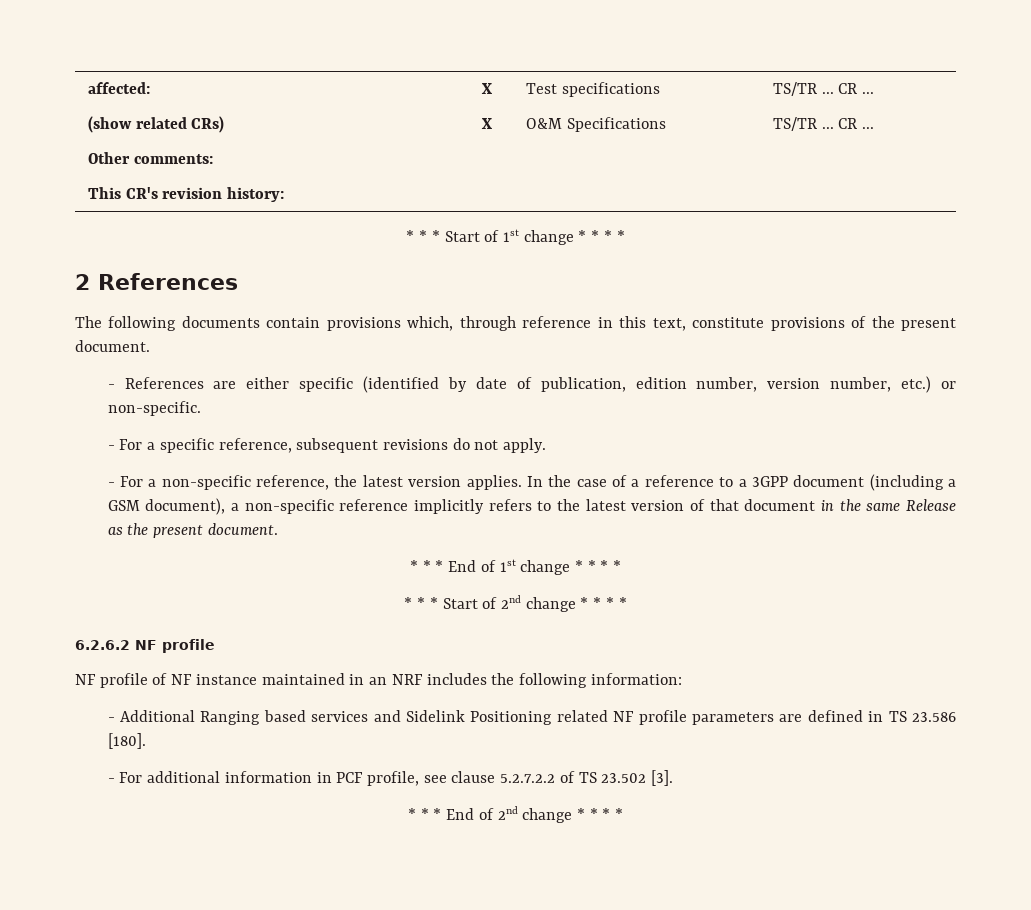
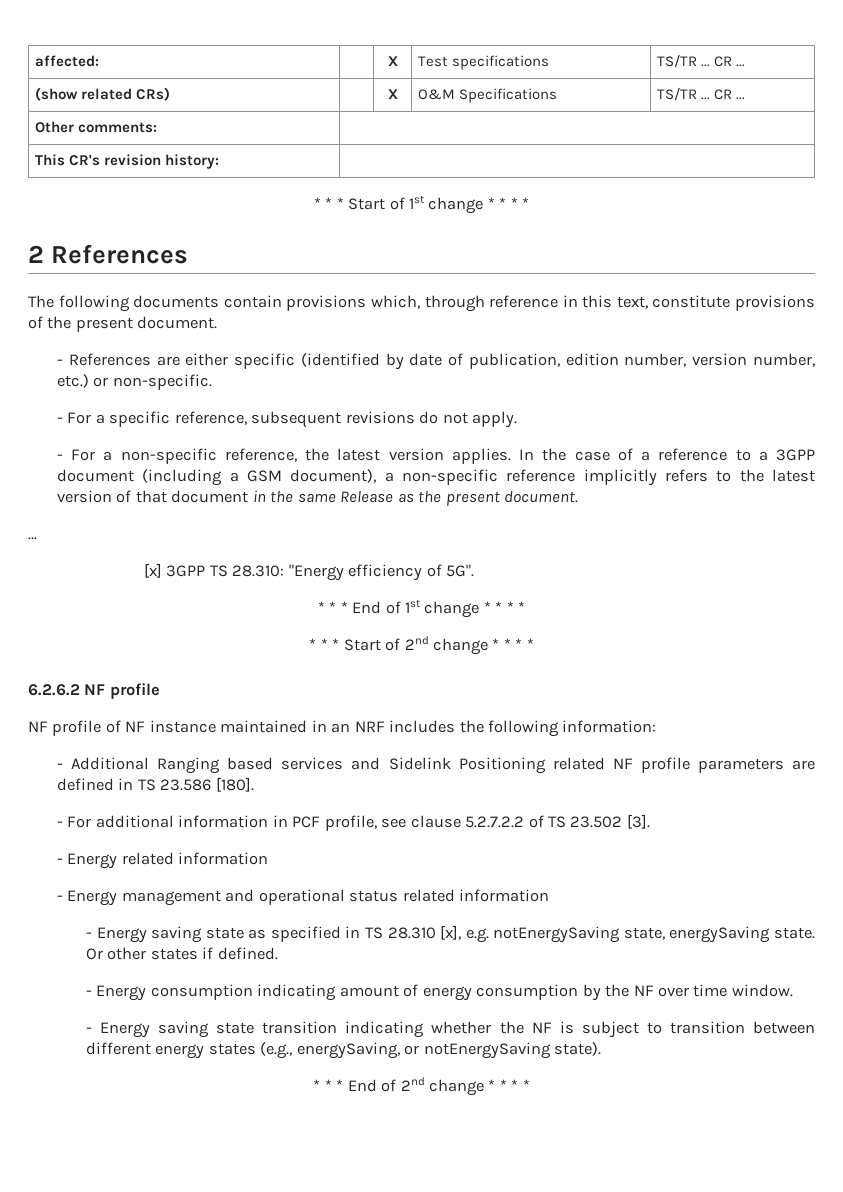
  In the case of a reference to a 3GPP document (including a GSM document), a non-specific reference implicitly refers to the latest version of that document in the same Release as the present document.
+ …
+ [x] 3GPP TS 28.310: "Energy efficiency of 5G".
+ - Energy related information
+ - Energy management and operational status related information
+ - Energy saving state as specified in TS 28.310 [x], e.g. notEnergySaving state, energySaving state. Or other states if defined.
+ - Energy consumption indicating amount of energy consumption by the NF over time window.
+ - Energy saving state transition indicating whether the NF is subject to transition between different energy states (e.g., energySaving, or notEnergySaving state).

